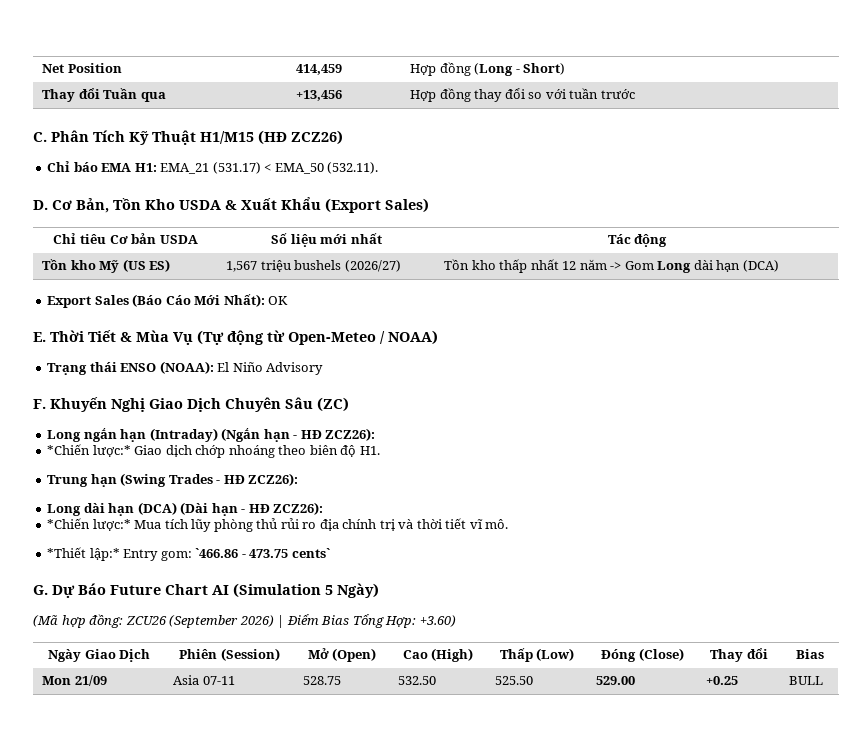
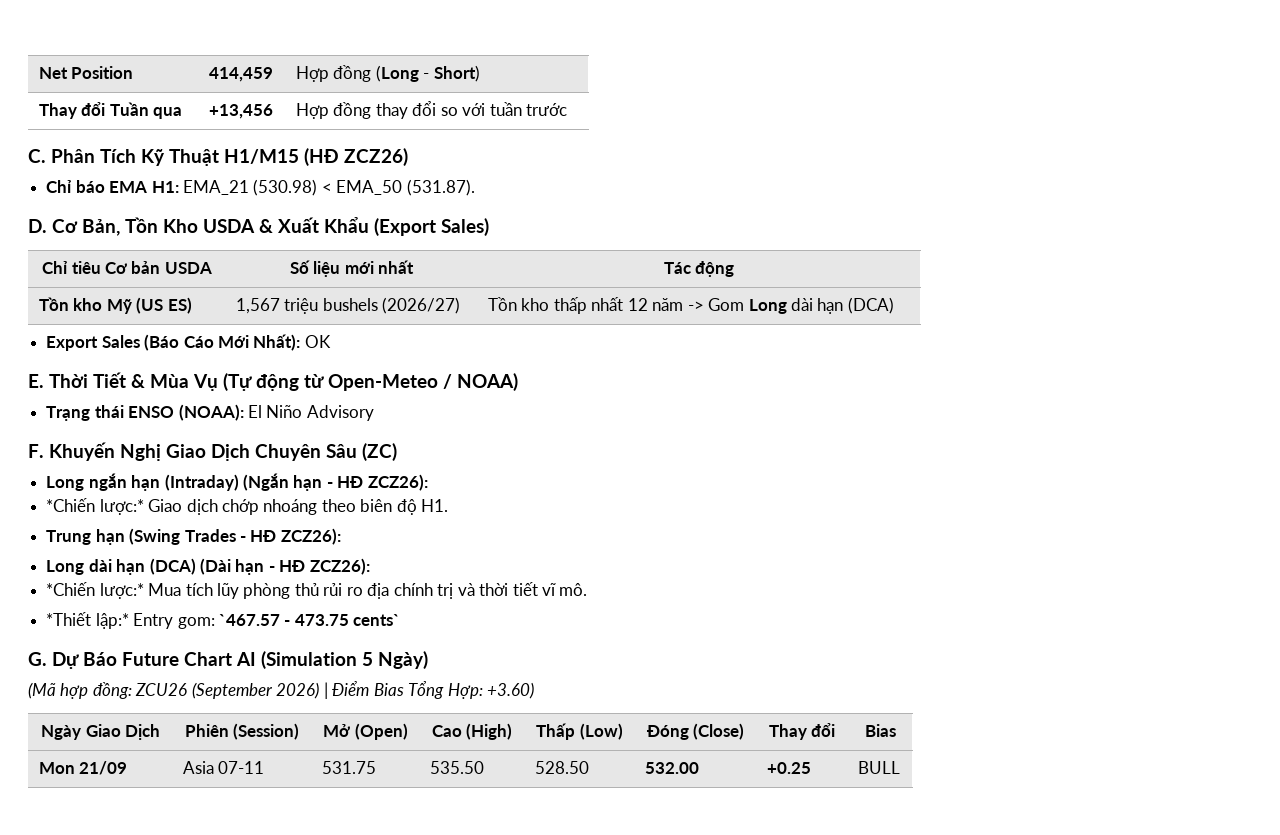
- Chỉ báo EMA H1: EMA_21 (531.17) < EMA_50 (532.11).
+ Chỉ báo EMA H1: EMA_21 (530.98) < EMA_50 (531.87).
- *Thiết lập:* Entry gom: `466.86 - 473.75 cents`
+ *Thiết lập:* Entry gom: `467.57 - 473.75 cents`
- Mon 21/09 | Asia 07-11 | 528.75 | 532.50 | 525.50 | 529.00 | +0.25 | BULL
+ Mon 21/09 | Asia 07-11 | 531.75 | 535.50 | 528.50 | 532.00 | +0.25 | BULL

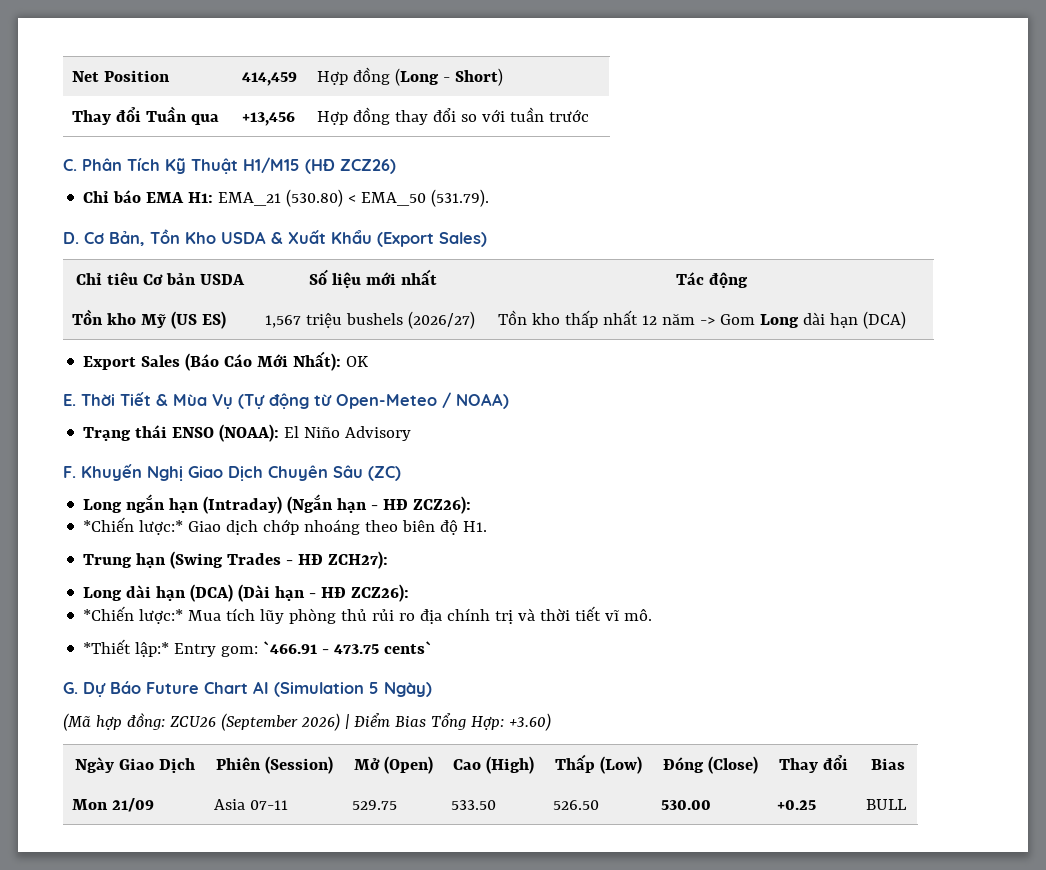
- Chỉ báo EMA H1: EMA_21 (530.98) < EMA_50 (531.87).
+ Chỉ báo EMA H1: EMA_21 (530.80) < EMA_50 (531.79).
- Trung hạn (Swing Trades - HĐ ZCZ26):
+ Trung hạn (Swing Trades - HĐ ZCH27):
- *Thiết lập:* Entry gom: `467.57 - 473.75 cents`
+ *Thiết lập:* Entry gom: `466.91 - 473.75 cents`
- Mon 21/09 | Asia 07-11 | 531.75 | 535.50 | 528.50 | 532.00 | +0.25 | BULL
+ Mon 21/09 | Asia 07-11 | 529.75 | 533.50 | 526.50 | 530.00 | +0.25 | BULL

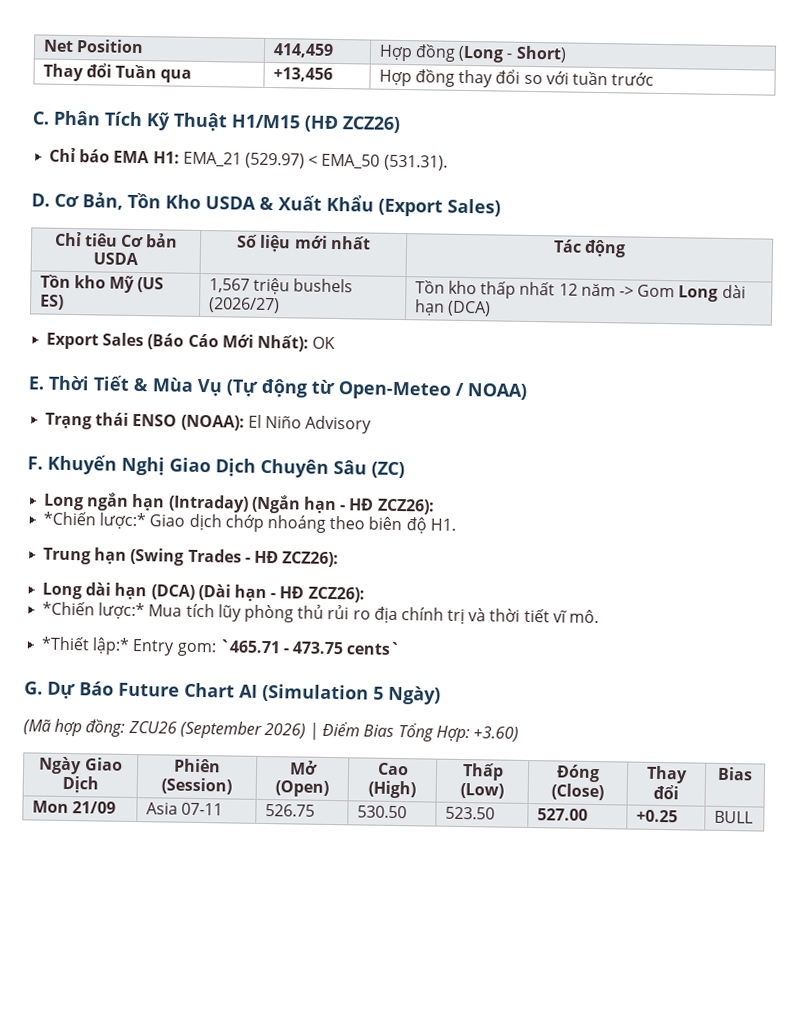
- Chỉ báo EMA H1: EMA_21 (530.80) < EMA_50 (531.79).
+ Chỉ báo EMA H1: EMA_21 (529.97) < EMA_50 (531.31).
- Trung hạn (Swing Trades - HĐ ZCH27):
+ Trung hạn (Swing Trades - HĐ ZCZ26):
- *Thiết lập:* Entry gom: `466.91 - 473.75 cents`
+ *Thiết lập:* Entry gom: `465.71 - 473.75 cents`
- Mon 21/09 | Asia 07-11 | 529.75 | 533.50 | 526.50 | 530.00 | +0.25 | BULL
+ Mon 21/09 | Asia 07-11 | 526.75 | 530.50 | 523.50 | 527.00 | +0.25 | BULL

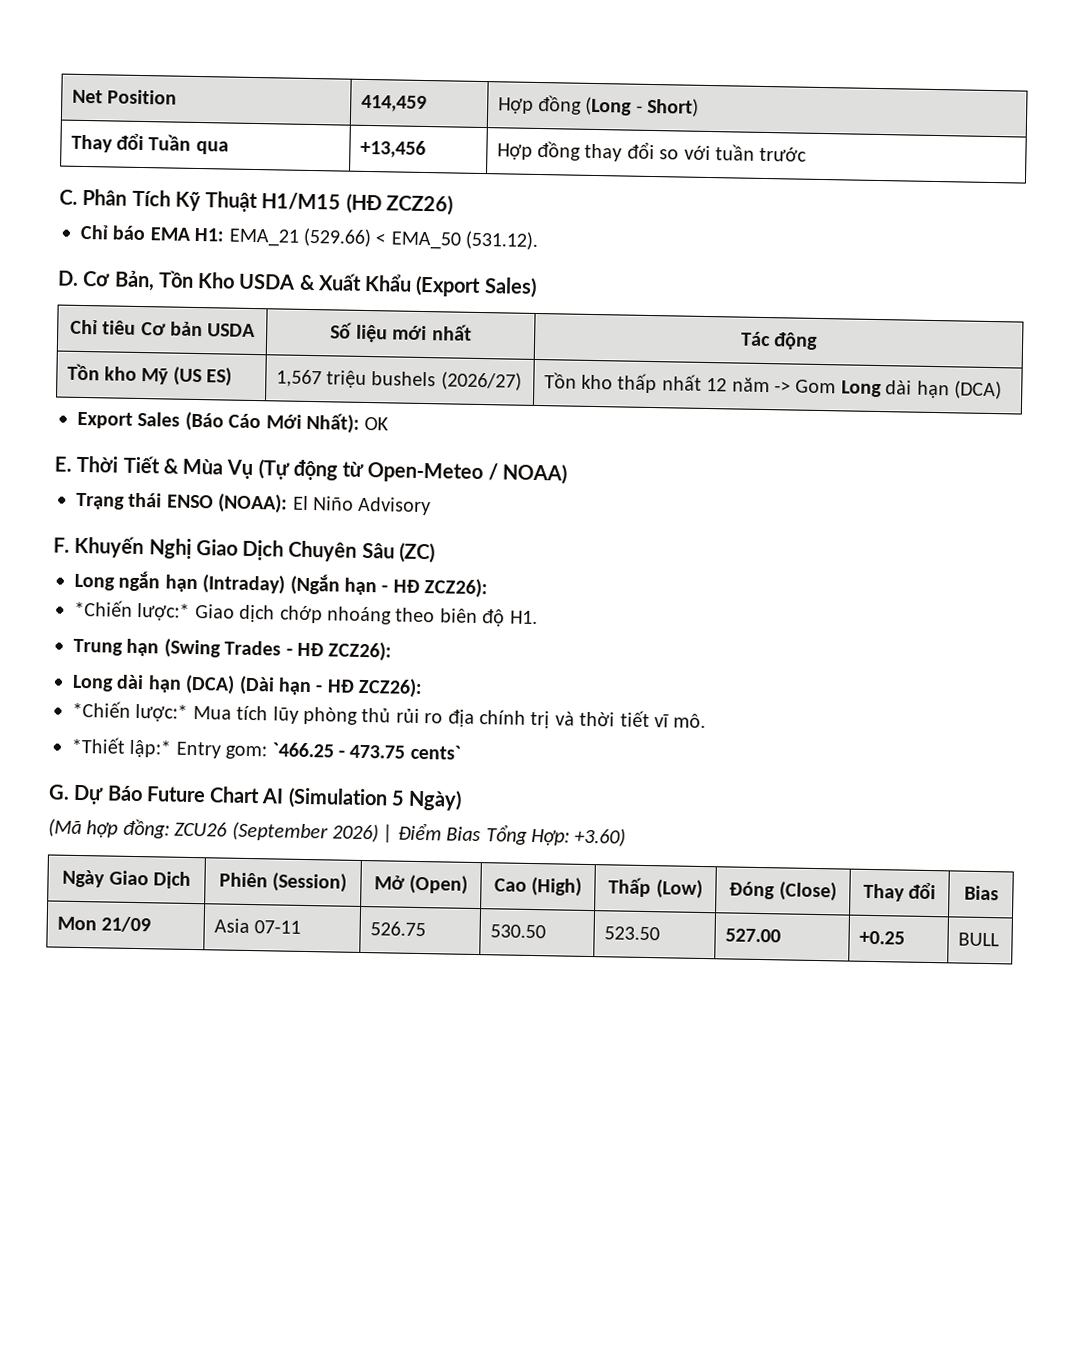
- Chỉ báo EMA H1: EMA_21 (529.97) < EMA_50 (531.31).
+ Chỉ báo EMA H1: EMA_21 (529.66) < EMA_50 (531.12).
- *Thiết lập:* Entry gom: `465.71 - 473.75 cents`
+ *Thiết lập:* Entry gom: `466.25 - 473.75 cents`

